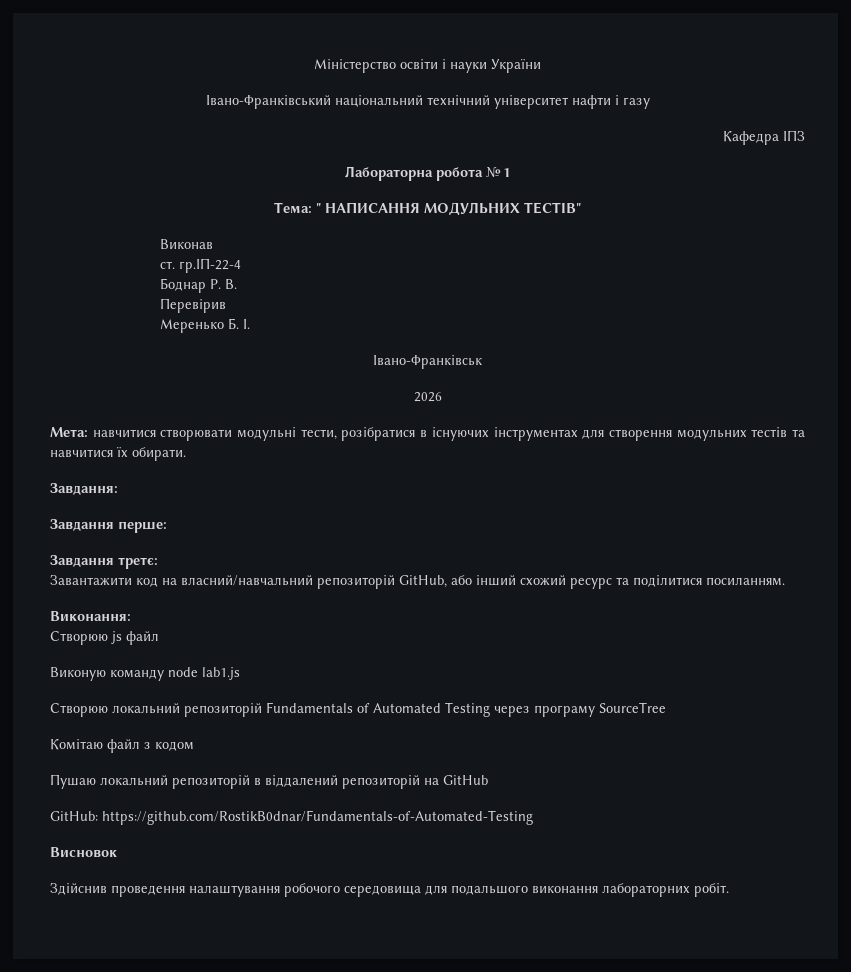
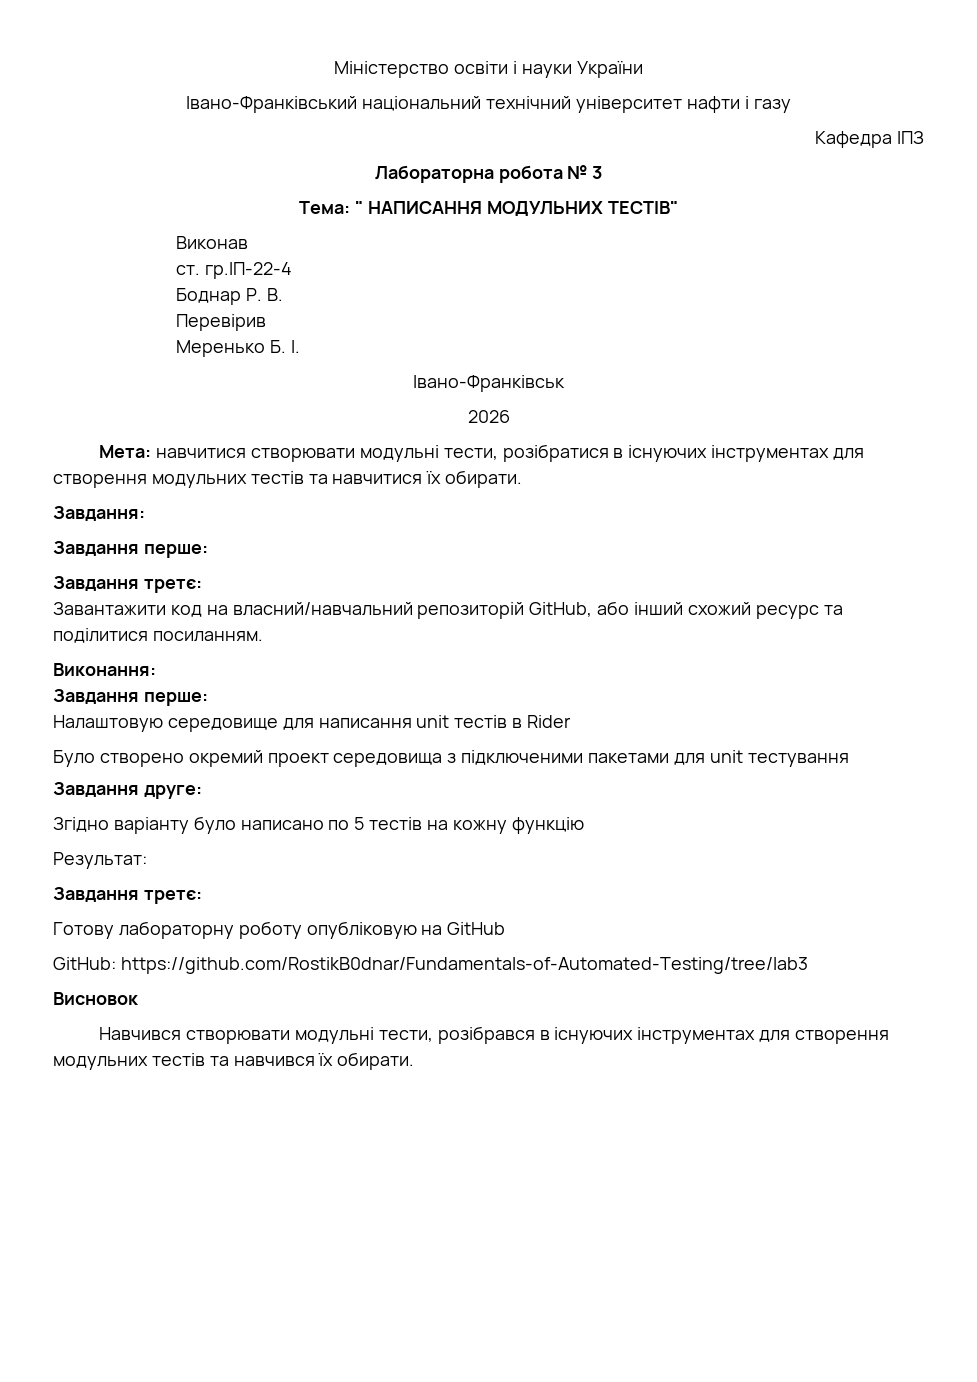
- Лабораторна робота № 1
+ Лабораторна робота № 3
  Виконання:
- Створюю js файл
- Виконую команду node lab1.js
- Створюю локальний репозиторій Fundamentals of Automated Testing через програму SourceTree
- Комітаю файл з кодом
- Пушаю локальний репозиторій в віддалений репозиторій на GitHub
+ Завдання перше:
+ Налаштовую середовище для написання unit тестів в Rider
+ Було створено окремий проект середовища з підключеними пакетами для unit тестування
+ Завдання друге:
+ Згідно варіанту було написано по 5 тестів на кожну функцію
+ Результат:
+ Завдання третє:
+ Готову лабораторну роботу опубліковую на GitHub
- GitHub: https://github.com/RostikB0dnar/Fundamentals-of-Automated-Testing
+ GitHub: https://github.com/RostikB0dnar/Fundamentals-of-Automated-Testing/tree/lab3
- Здійснив проведення налаштування робочого середовища для подальшого виконання лабораторних робіт.
+ Навчився створювати модульні тести, розібрався в існуючих інструментах для створення модульних тестів та навчився їх обирати.

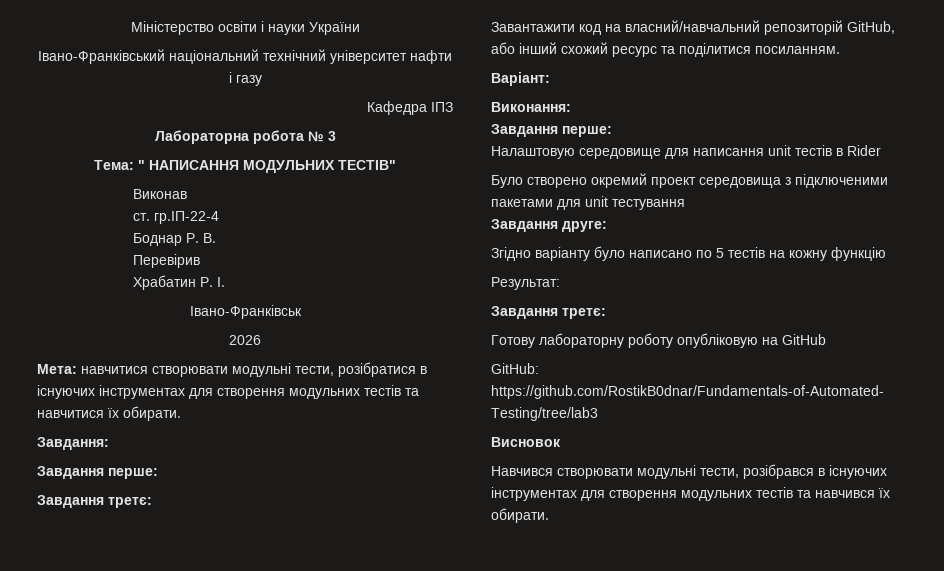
- Меренько Б. І.
+ Храбатин Р. І.
+ Варіант:

